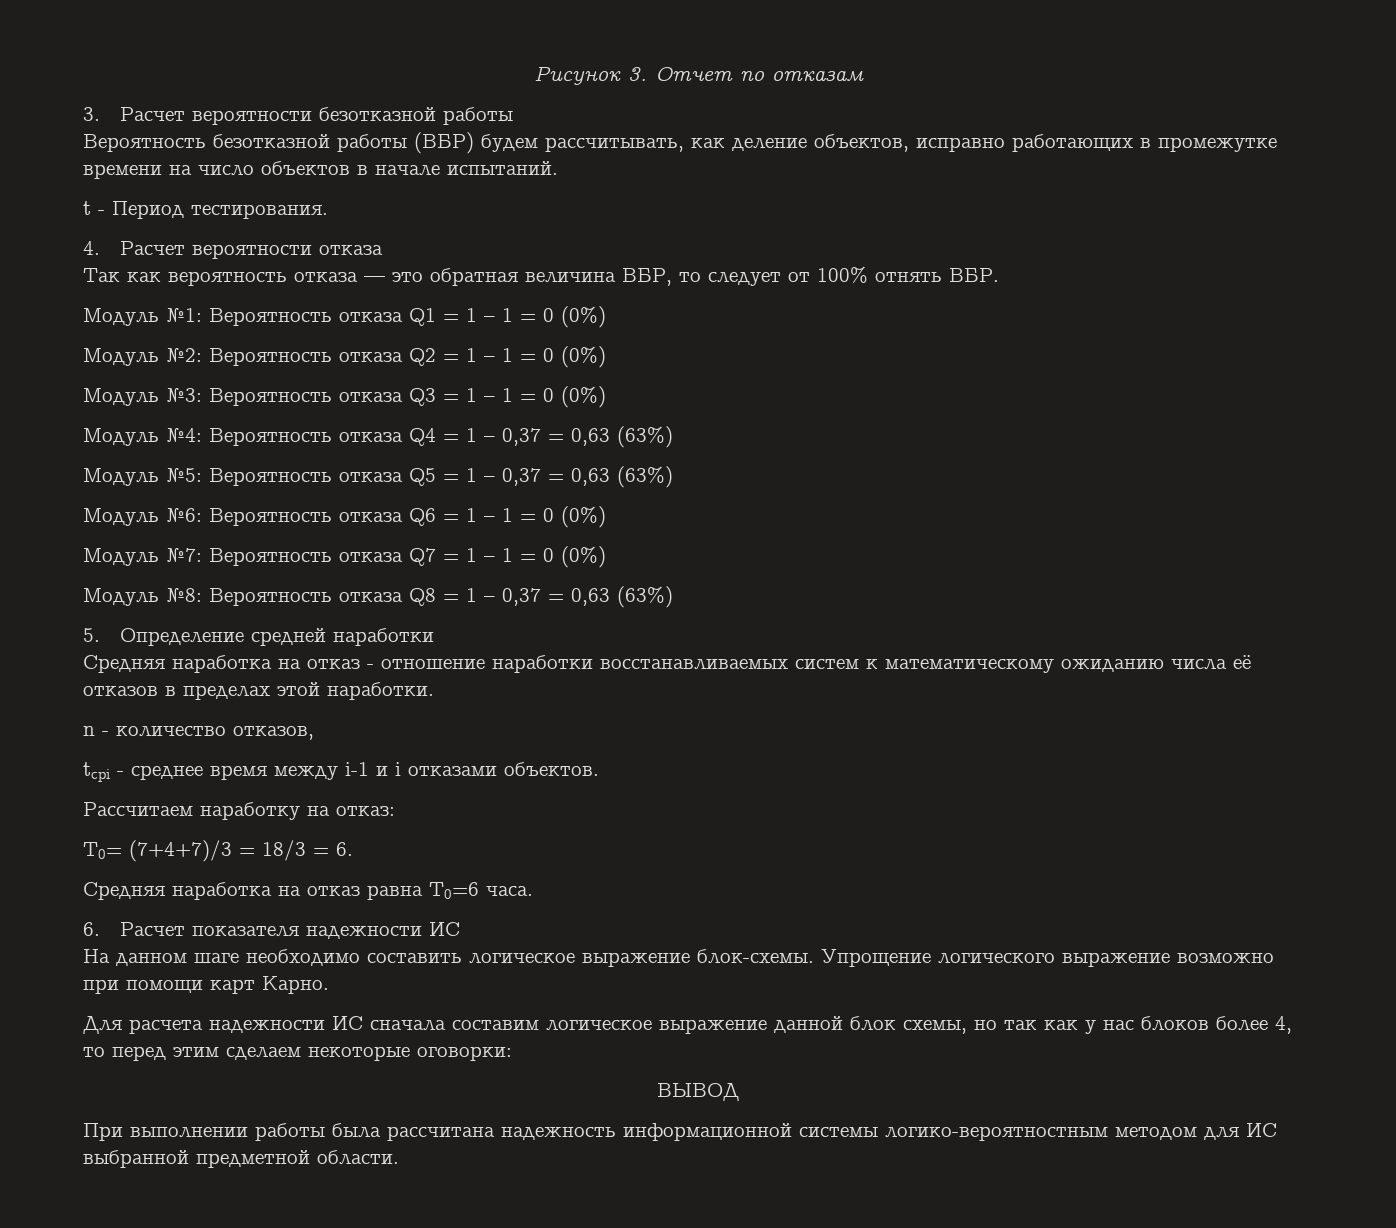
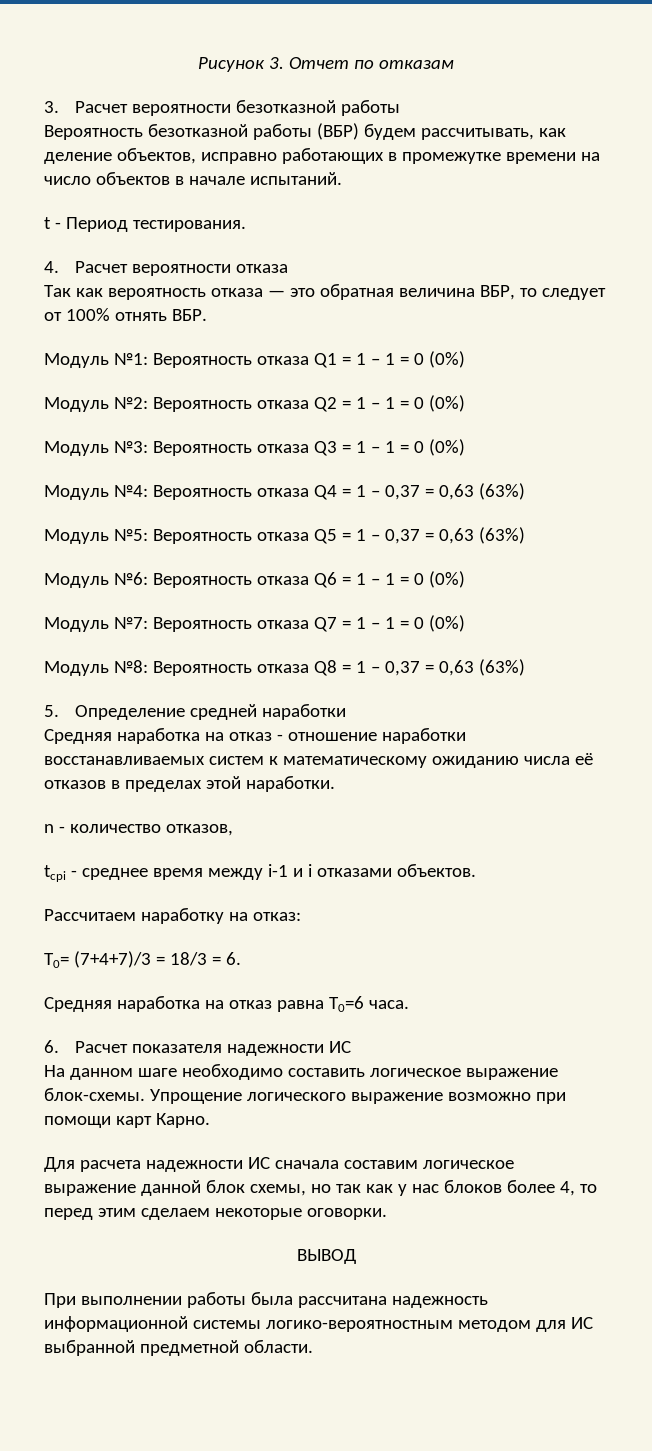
- Для расчета надежности ИС сначала составим логическое выражение данной блок схемы, но так как у нас блоков более 4, то перед этим сделаем некоторые оговорки:
+ Для расчета надежности ИС сначала составим логическое выражение данной блок схемы, но так как у нас блоков более 4, то перед этим сделаем некоторые оговорки.

